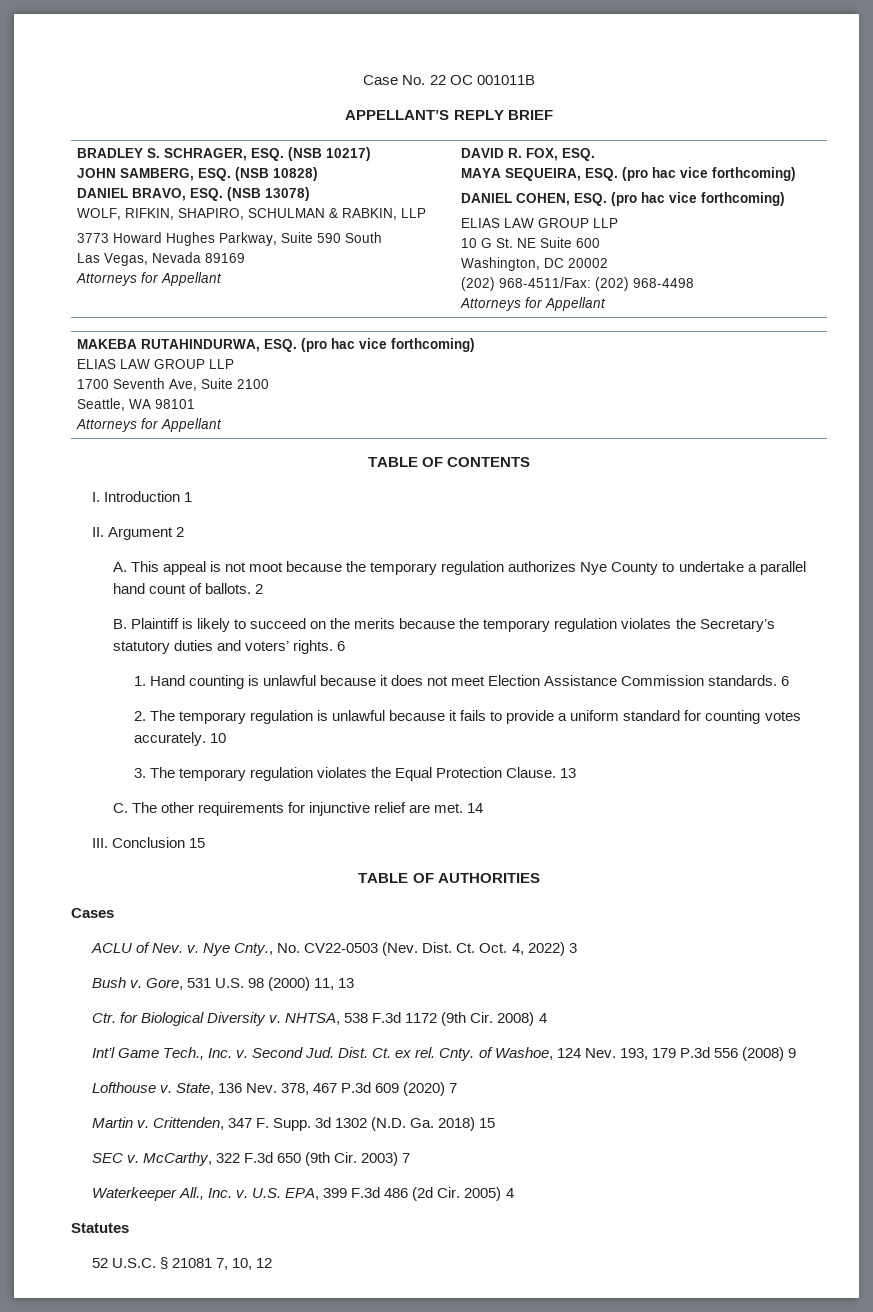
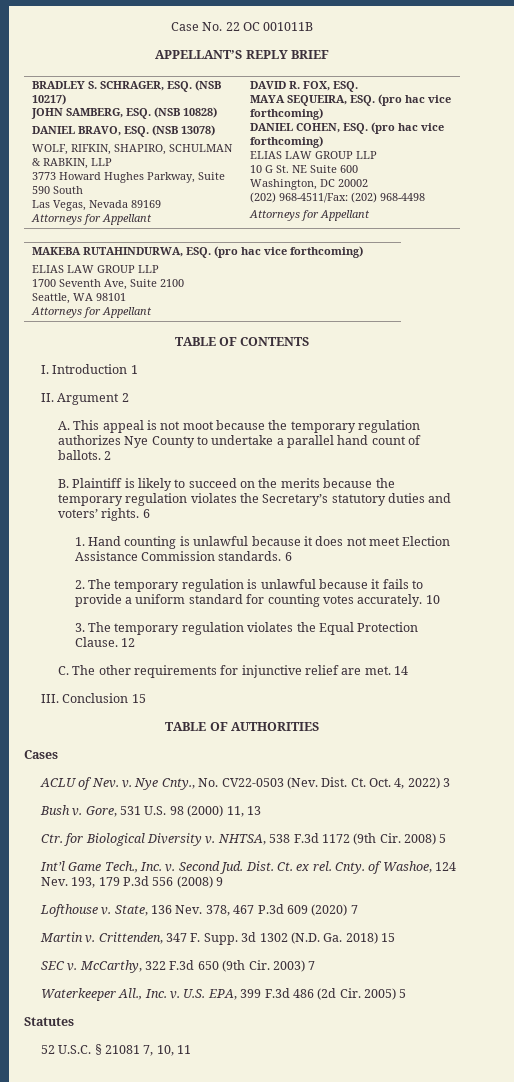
- 3. The temporary regulation violates the Equal Protection Clause. 13
+ 3. The temporary regulation violates the Equal Protection Clause. 12
- NHTSA, 538 F.3d 1172 (9th Cir. 2008) 4
+ NHTSA, 538 F.3d 1172 (9th Cir. 2008) 5
- U.S. EPA, 399 F.3d 486 (2d Cir. 2005) 4
+ U.S. EPA, 399 F.3d 486 (2d Cir. 2005) 5
- 52 U.S.C. § 21081 7, 10, 12
+ 52 U.S.C. § 21081 7, 10, 11

